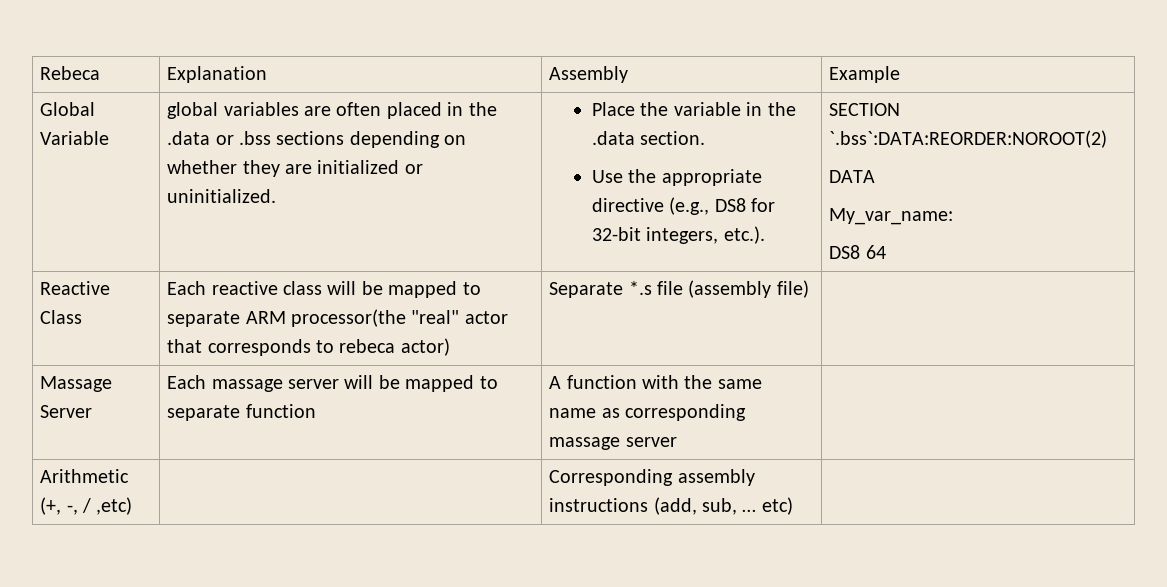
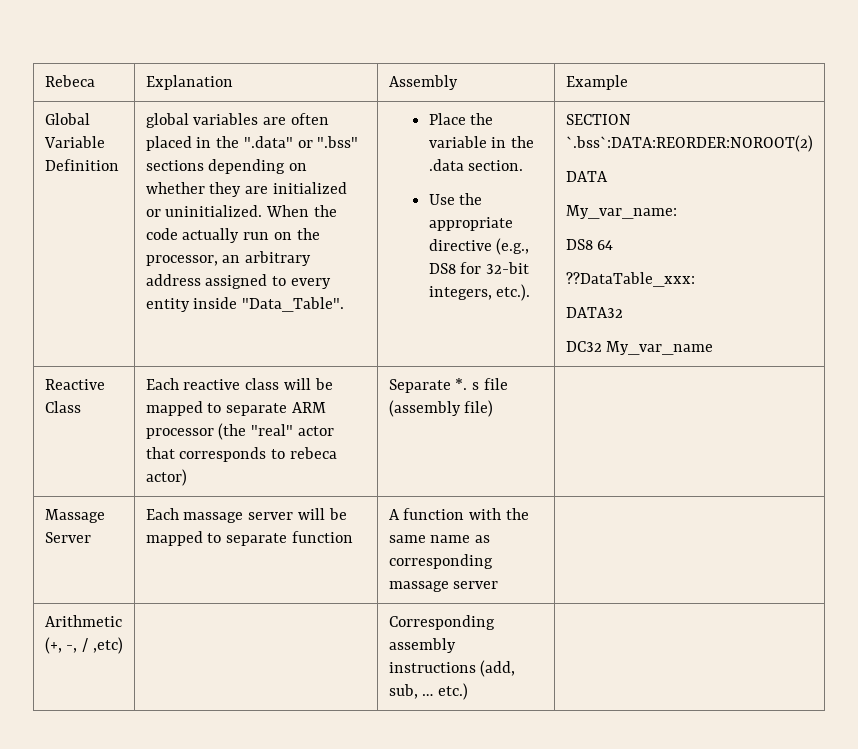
- Global Variable
+ Global Variable Definition
- global variables are often placed in the .data or .bss sections depending on whether they are initialized or uninitialized.
+ global variables are often placed in the ".data" or ".bss" sections depending on whether they are initialized or uninitialized. When the code actually run on the processor, an arbitrary address assigned to every entity inside "Data_Table".
+ ??DataTable_xxx:
+ DATA32
+ DC32 My_var_name
- Reactive Class | Each reactive class will be mapped to separate ARM processor(the "real" actor that corresponds to rebeca actor) | Separate *.s file (assembly file) |
+ Reactive Class | Each reactive class will be mapped to separate ARM processor (the "real" actor that corresponds to rebeca actor) | Separate *. s file (assembly file) |
- Arithmetic (+, -, / ,etc) | | Corresponding assembly instructions (add, sub, … etc) |
+ Arithmetic (+, -, / ,etc) | | Corresponding assembly instructions (add, sub, … etc.) |

